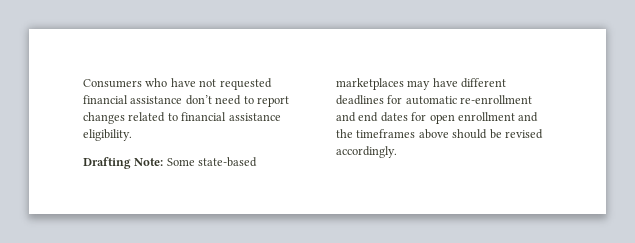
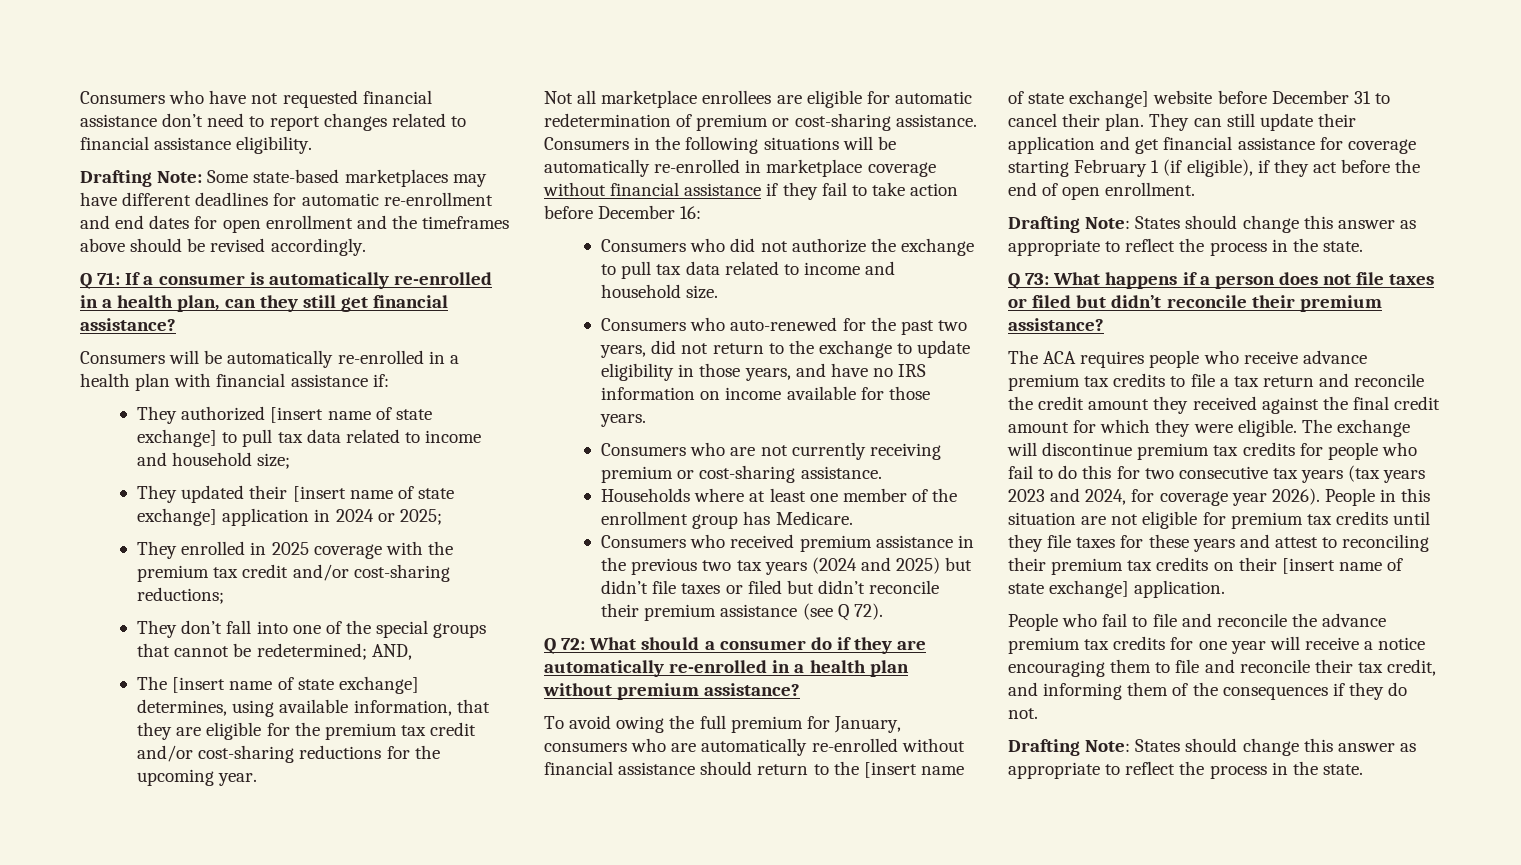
+ Q 71: If a consumer is automatically re-enrolled in a health plan, can they still get financial assistance?
+ Consumers will be automatically re-enrolled in a health plan with financial assistance if:
+ They authorized [insert name of state exchange] to pull tax data related to income and household size;
+ They updated their [insert name of state exchange] application in 2024 or 2025;
+ They enrolled in 2025 coverage with the premium tax credit and/or cost-sharing reductions;
+ They don’t fall into one of the special groups that cannot be redetermined; AND,
+ The [insert name of state exchange] determines, using available information, that they are eligible for the premium tax credit and/or cost-sharing reductions for the upcoming year.
+ Not all marketplace enrollees are eligible for automatic redetermination of premium or cost-sharing assistance. Consumers in the following situations will be automatically re-enrolled in marketplace coverage without financial assistance if they fail to take action before December 16:
+ Consumers who did not authorize the exchange to pull tax data related to income and household size.
+ Consumers who auto-renewed for the past two years, did not return to the exchange to update eligibility in those years, and have no IRS information on income available for those years.
+ Consumers who are not currently receiving premium or cost-sharing assistance.
+ Households where at least one member of the enrollment group has Medicare.
+ Consumers who received premium assistance in the previous two tax years (2024 and 2025) but didn’t file taxes or filed but didn’t reconcile their premium assistance (see Q 72).
+ Q 72: What should a consumer do if they are automatically re-enrolled in a health plan without premium assistance?
+ To avoid owing the full premium for January, consumers who are automatically re-enrolled without financial assistance should return to the [insert name of state exchange] website before December 31 to cancel their plan. They can still update their application and get financial assistance for coverage starting February 1 (if eligible), if they act before the end of open enrollment.
+ Drafting Note: States should change this answer as appropriate to reflect the process in the state.
+ Q 73: What happens if a person does not file taxes or filed but didn’t reconcile their premium assistance?
+ The ACA requires people who receive advance premium tax credits to file a tax return and reconcile the credit amount they received against the final credit amount for which they were eligible. The exchange will discontinue premium tax credits for people who fail to do this for two consecutive tax years (tax years 2023 and 2024, for coverage year 2026). People in this situation are not eligible for premium tax credits until they file taxes for these years and attest to reconciling their premium tax credits on their [insert name of state exchange] application.
+ People who fail to file and reconcile the advance premium tax credits for one year will receive a notice encouraging them to file and reconcile their tax credit, and informing them of the consequences if they do not.
+ Drafting Note: States should change this answer as appropriate to reflect the process in the state.

